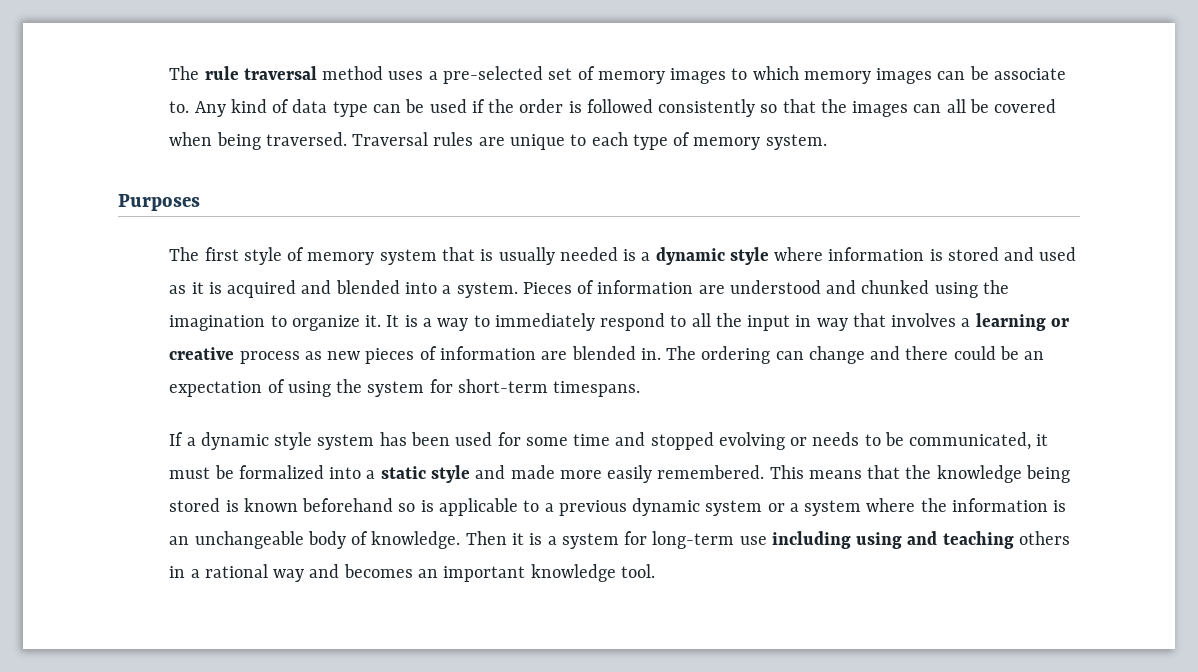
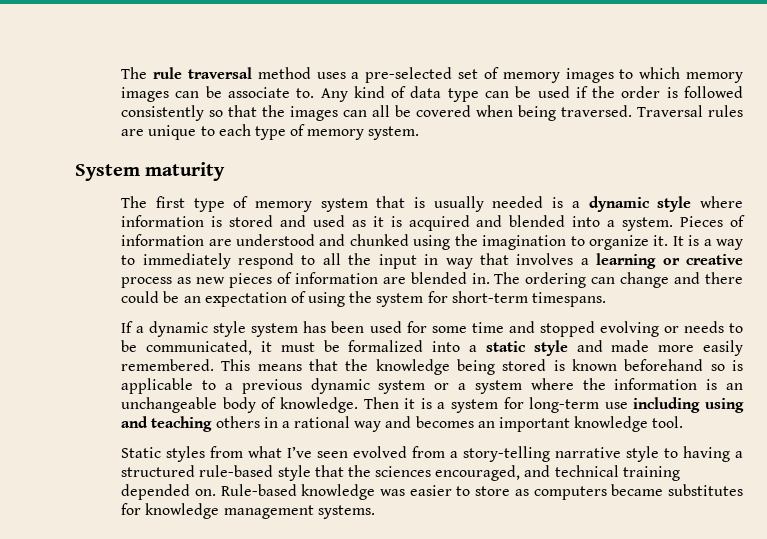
- Purposes
+ System maturity
- The first style of memory system that is usually needed is a dynamic style where information is stored and used as it is acquired and blended into a system.
+ The first type of memory system that is usually needed is a dynamic style where information is stored and used as it is acquired and blended into a system.
+ Static styles from what I’ve seen evolved from a story-telling narrative style to having a structured rule-based style that the sciences encouraged, and technical training depended on. Rule-based knowledge was easier to store as computers became substitutes for knowledge management systems.

